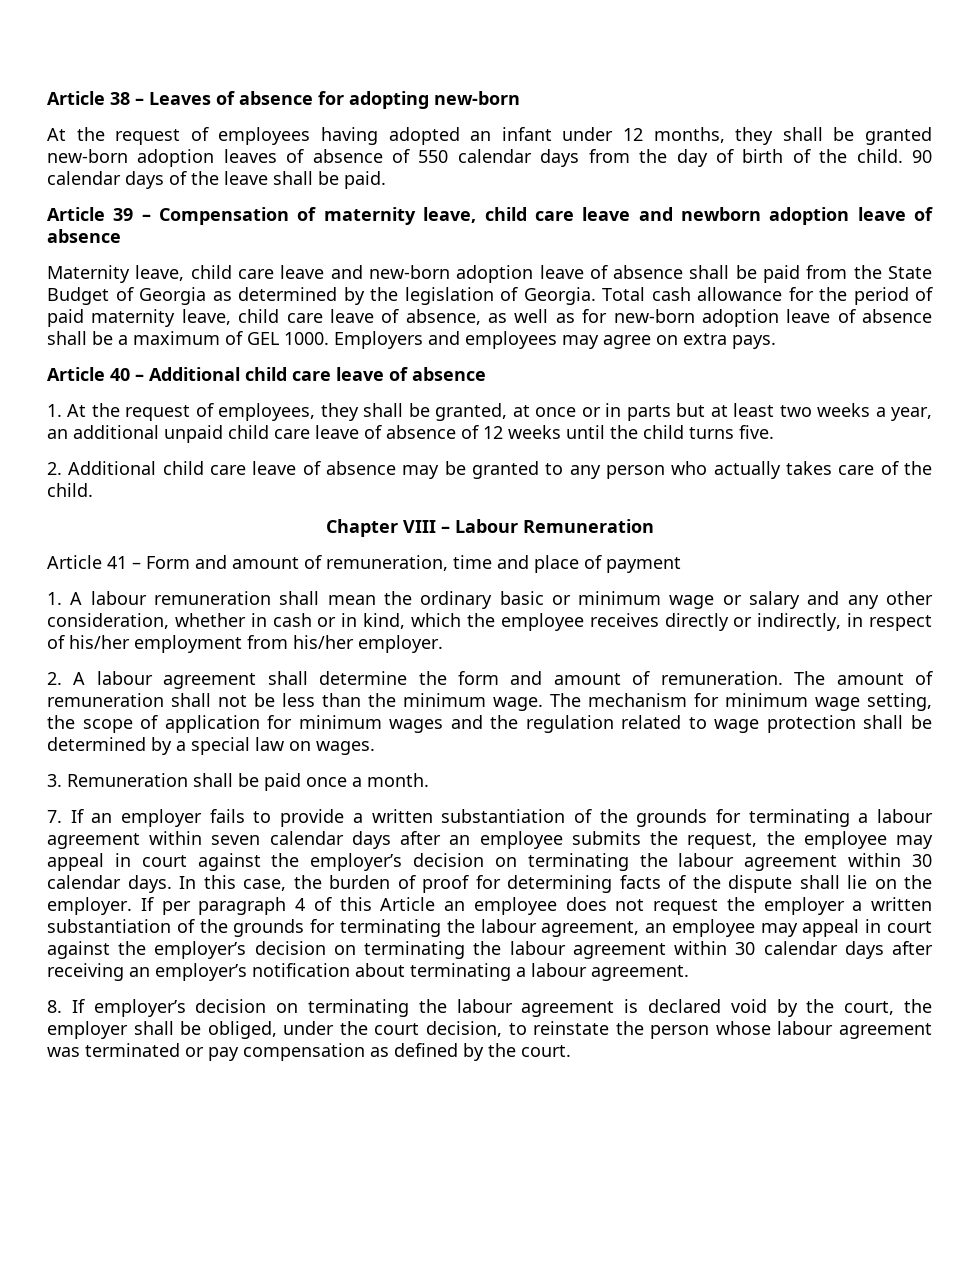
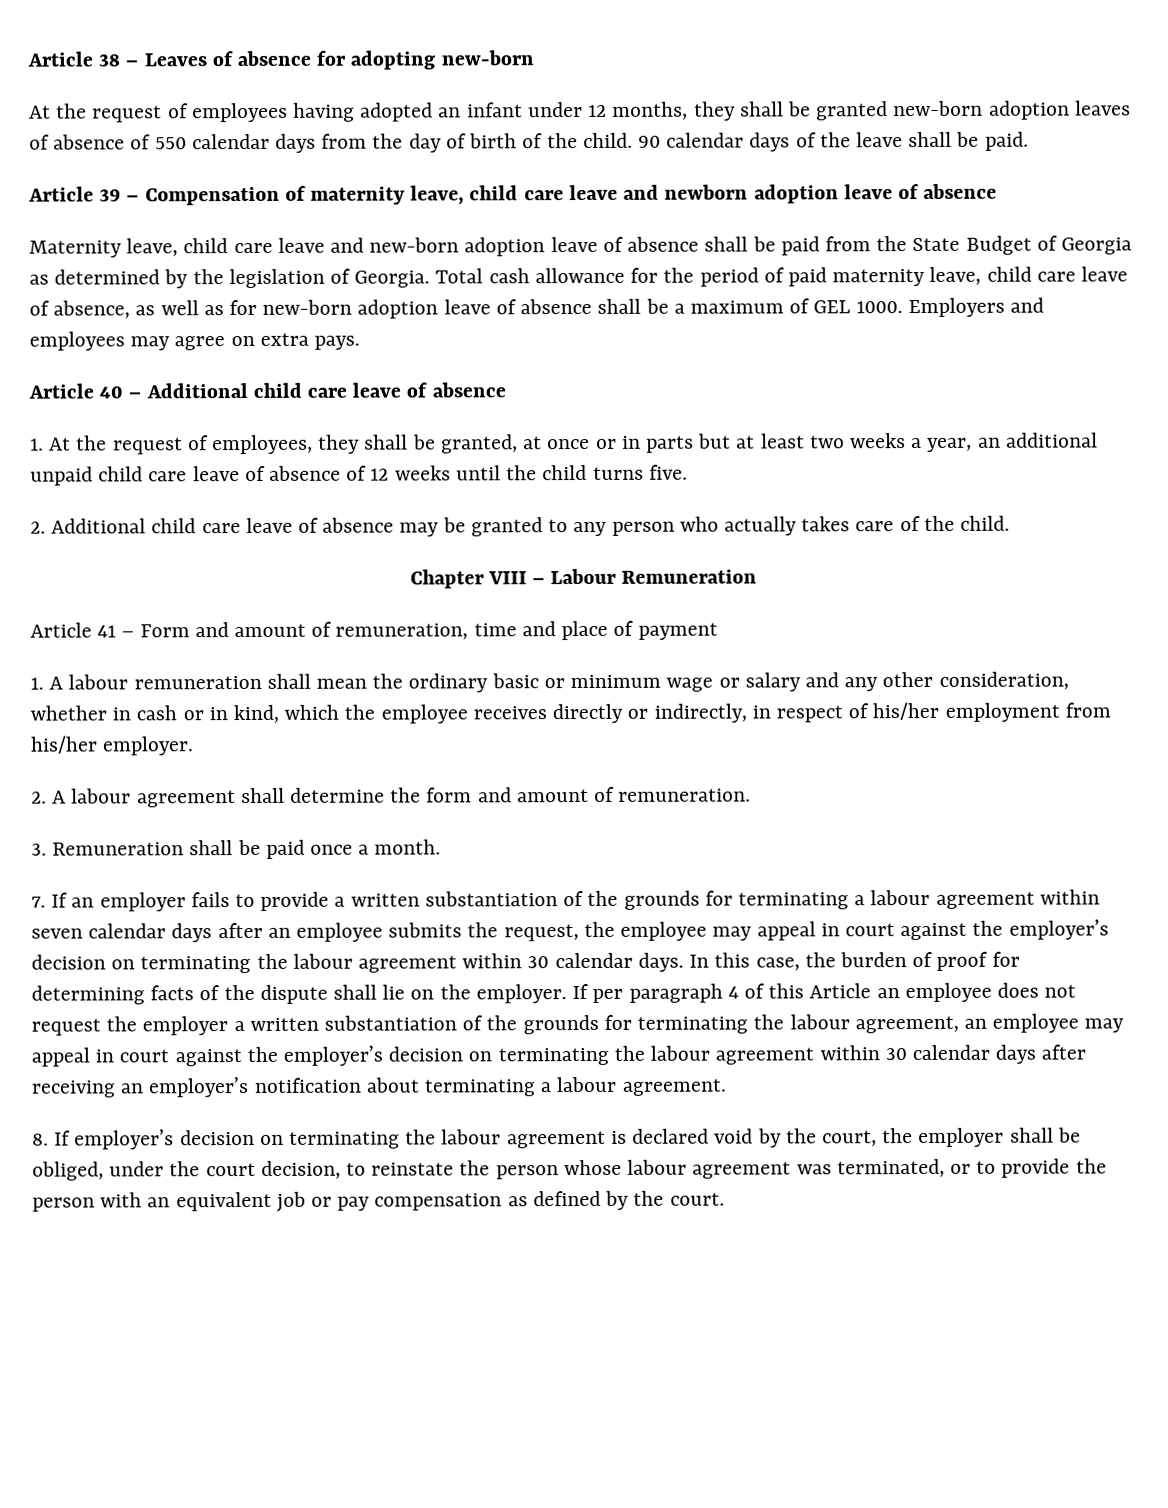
- The amount of remuneration shall not be less than the minimum wage. The mechanism for minimum wage setting, the scope of application for minimum wages and the regulation related to wage protection shall be determined by a special law on wages.
- 8. If employer’s decision on terminating the labour agreement is declared void by the court, the employer shall be obliged, under the court decision, to reinstate the person whose labour agreement was terminated or pay compensation as defined by the court.
+ 8. If employer’s decision on terminating the labour agreement is declared void by the court, the employer shall be obliged, under the court decision, to reinstate the person whose labour agreement was terminated, or to provide the person with an equivalent job or pay compensation as defined by the court.

